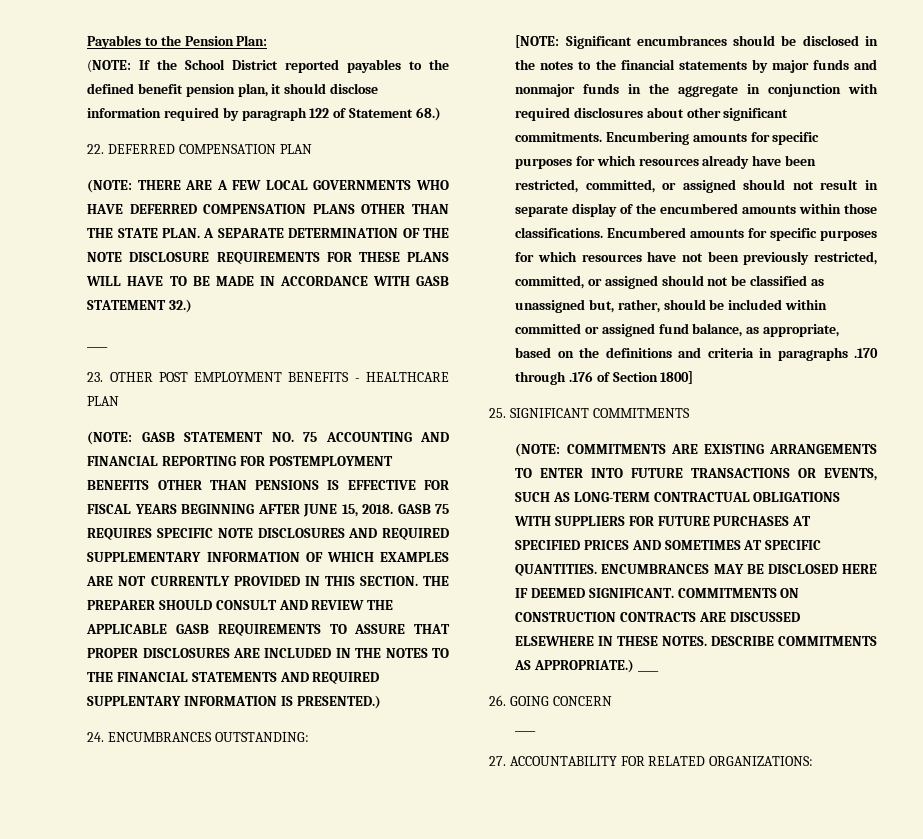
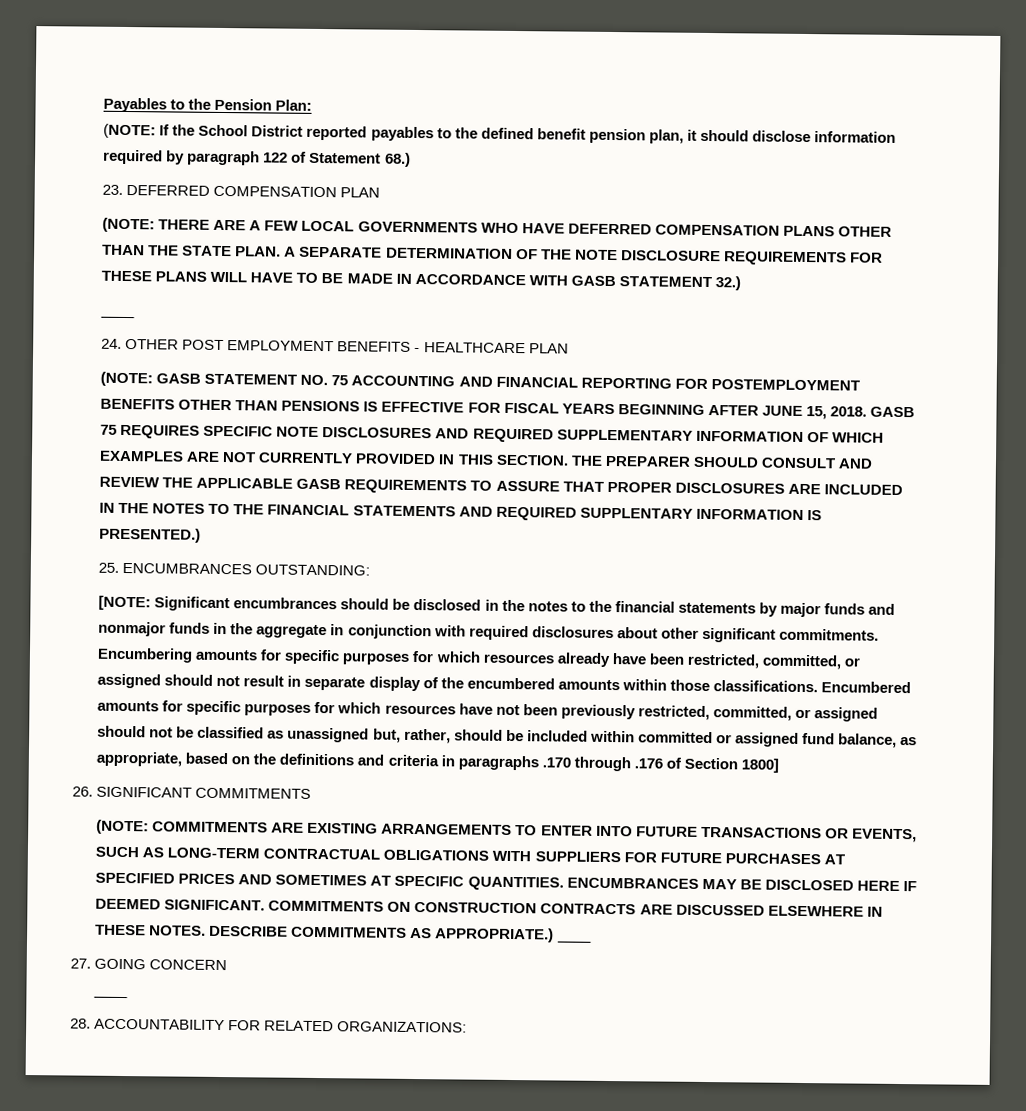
- 22. DEFERRED COMPENSATION PLAN
+ 23. DEFERRED COMPENSATION PLAN
- 23. OTHER POST EMPLOYMENT BENEFITS - HEALTHCARE PLAN
+ 24. OTHER POST EMPLOYMENT BENEFITS - HEALTHCARE PLAN
- 24. ENCUMBRANCES OUTSTANDING:
+ 25. ENCUMBRANCES OUTSTANDING:
- 25. SIGNIFICANT COMMITMENTS
+ 26. SIGNIFICANT COMMITMENTS
- 26. GOING CONCERN
+ 27. GOING CONCERN
- 27. ACCOUNTABILITY FOR RELATED ORGANIZATIONS:
+ 28. ACCOUNTABILITY FOR RELATED ORGANIZATIONS:

